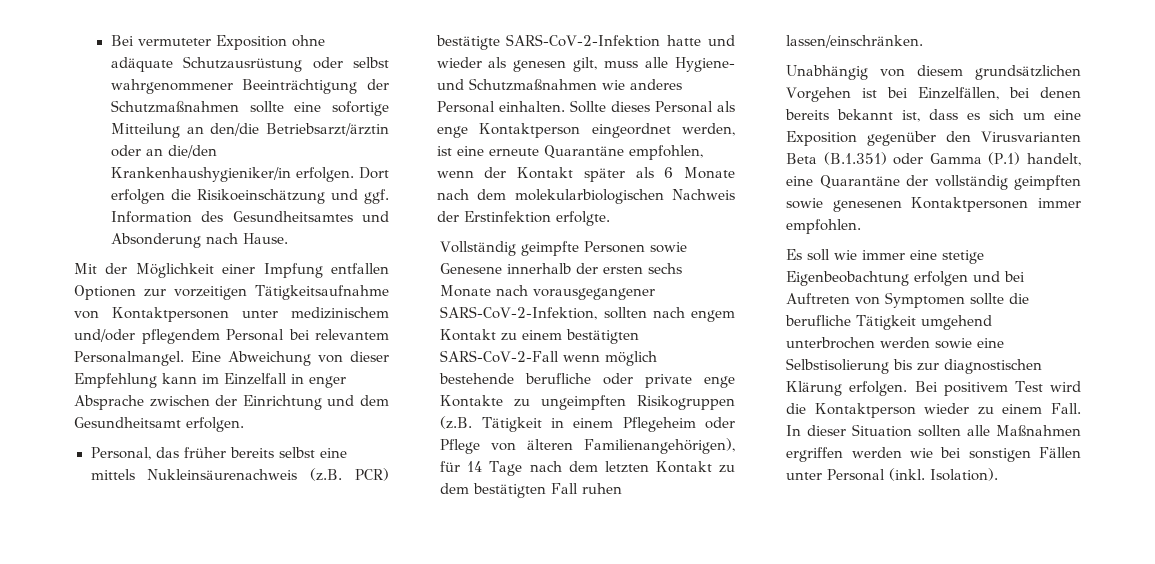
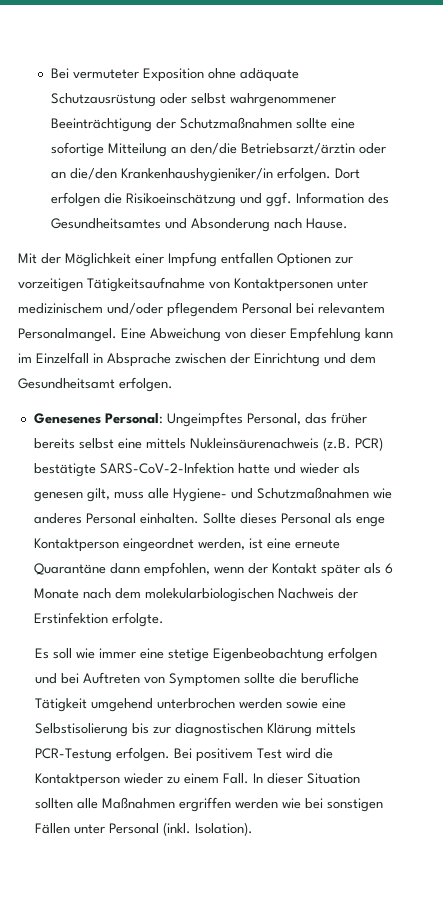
- Eine Abweichung von dieser Empfehlung kann im Einzelfall in enger Absprache zwischen der Einrichtung und dem Gesundheitsamt erfolgen.
+ Eine Abweichung von dieser Empfehlung kann im Einzelfall in Absprache zwischen der Einrichtung und dem Gesundheitsamt erfolgen.
- Personal, das früher bereits selbst eine mittels Nukleinsäurenachweis (z.B. PCR) bestätigte SARS-CoV-2-Infektion hatte und wieder als genesen gilt, muss alle Hygiene- und Schutzmaßnahmen wie anderes Personal einhalten.
+ Genesenes Personal: Ungeimpftes Personal, das früher bereits selbst eine mittels Nukleinsäurenachweis (z.B. PCR) bestätigte SARS-CoV-2-Infektion hatte und wieder als genesen gilt, muss alle Hygiene- und Schutzmaßnahmen wie anderes Personal einhalten.
- Sollte dieses Personal als enge Kontaktperson eingeordnet werden, ist eine erneute Quarantäne empfohlen, wenn der Kontakt später als 6 Monate nach dem molekularbiologischen Nachweis der Erstinfektion erfolgte.
+ Sollte dieses Personal als enge Kontaktperson eingeordnet werden, ist eine erneute Quarantäne dann empfohlen, wenn der Kontakt später als 6 Monate nach dem molekularbiologischen Nachweis der Erstinfektion erfolgte.
- Vollständig geimpfte Personen sowie Genesene innerhalb der ersten sechs Monate nach vorausgegangener SARS-CoV-2-Infektion, sollten nach engem Kontakt zu einem bestätigten SARS-CoV-2-Fall wenn möglich bestehende berufliche oder private enge Kontakte zu ungeimpften Risikogruppen (z.B. Tätigkeit in einem Pflegeheim oder Pflege von älteren Familienangehörigen), für 14 Tage nach dem letzten Kontakt zu dem bestätigten Fall ruhen lassen/einschränken.
- Unabhängig von diesem grundsätzlichen Vorgehen ist bei Einzelfällen, bei denen bereits bekannt ist, dass es sich um eine Exposition gegenüber den Virusvarianten Beta (B.1.351) oder Gamma (P.1) handelt, eine Quarantäne der vollständig geimpften sowie genesenen Kontaktpersonen immer empfohlen.
- Es soll wie immer eine stetige Eigenbeobachtung erfolgen und bei Auftreten von Symptomen sollte die berufliche Tätigkeit umgehend unterbrochen werden sowie eine Selbstisolierung bis zur diagnostischen Klärung erfolgen.
+ Es soll wie immer eine stetige Eigenbeobachtung erfolgen und bei Auftreten von Symptomen sollte die berufliche Tätigkeit umgehend unterbrochen werden sowie eine Selbstisolierung bis zur diagnostischen Klärung mittels PCR-Testung erfolgen.

